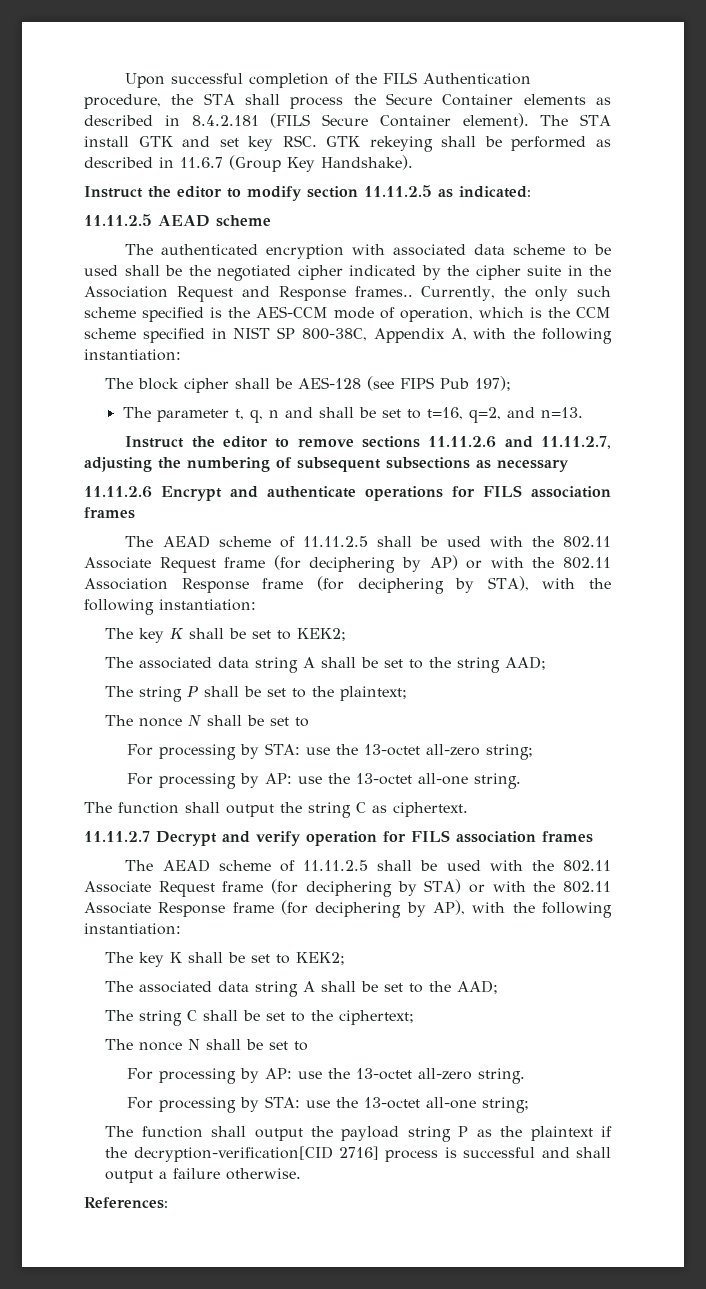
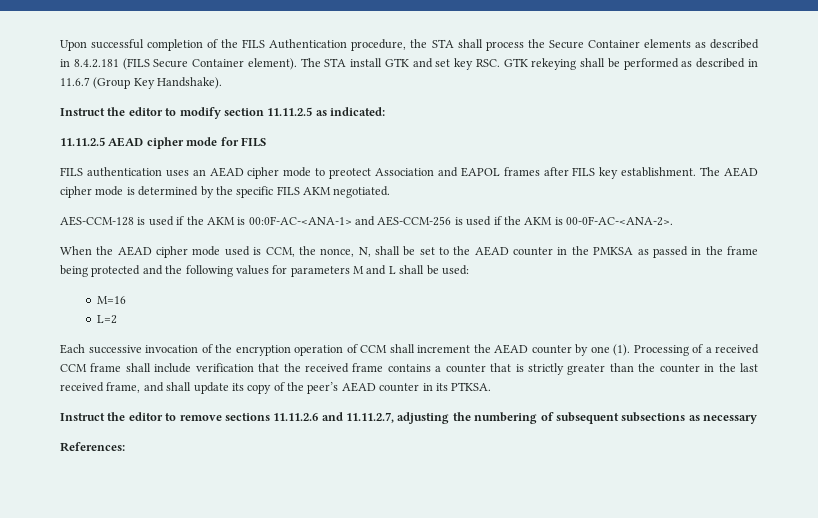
- 11.11.2.5 AEAD scheme
- The authenticated encryption with associated data scheme to be used shall be the negotiated cipher indicated by the cipher suite in the Association Request and Response frames.. Currently, the only such scheme specified is the AES-CCM mode of operation, which is the CCM scheme specified in NIST SP 800-38C, Appendix A, with the following instantiation:
- The block cipher shall be AES-128 (see FIPS Pub 197);
- The parameter t, q, n and shall be set to t=16, q=2, and n=13.
+ 11.11.2.5 AEAD cipher mode for FILS
+ FILS authentication uses an AEAD cipher mode to preotect Association and EAPOL frames after FILS key establishment. The AEAD cipher mode is determined by the specific FILS AKM negotiated.
+ AES-CCM-128 is used if the AKM is 00:0F-AC-<ANA-1> and AES-CCM-256 is used if the AKM is 00-0F-AC-<ANA-2>.
+ When the AEAD cipher mode used is CCM, the nonce, N, shall be set to the AEAD counter in the PMKSA as passed in the frame being protected and the following values for parameters M and L shall be used:
+ M=16
+ L=2
+ Each successive invocation of the encryption operation of CCM shall increment the AEAD counter by one (1). Processing of a received CCM frame shall include verification that the received frame contains a counter that is strictly greater than the counter in the last received frame, and shall update its copy of the peer’s AEAD counter in its PTKSA.
- 11.11.2.6 Encrypt and authenticate operations for FILS association frames
- The AEAD scheme of 11.11.2.5 shall be used with the 802.11 Associate Request frame (for deciphering by AP) or with the 802.11 Association Response frame (for deciphering by STA), with the following instantiation:
- The key K shall be set to KEK2;
- The associated data string A shall be set to the string AAD;
- The string P shall be set to the plaintext;
- The nonce N shall be set to
- For processing by STA: use the 13-octet all-zero string;
- For processing by AP: use the 13-octet all-one string.
- The function shall output the string C as ciphertext.
- 11.11.2.7 Decrypt and verify operation for FILS association frames
- The AEAD scheme of 11.11.2.5 shall be used with the 802.11 Associate Request frame (for deciphering by STA) or with the 802.11 Associate Response frame (for deciphering by AP), with the following instantiation:
- The key K shall be set to KEK2;
- The associated data string A shall be set to the AAD;
- The string C shall be set to the ciphertext;
- The nonce N shall be set to
- For processing by AP: use the 13-octet all-zero string.
- For processing by STA: use the 13-octet all-one string;
- The function shall output the payload string P as the plaintext if the decryption-verification[CID 2716] process is successful and shall output a failure otherwise.

